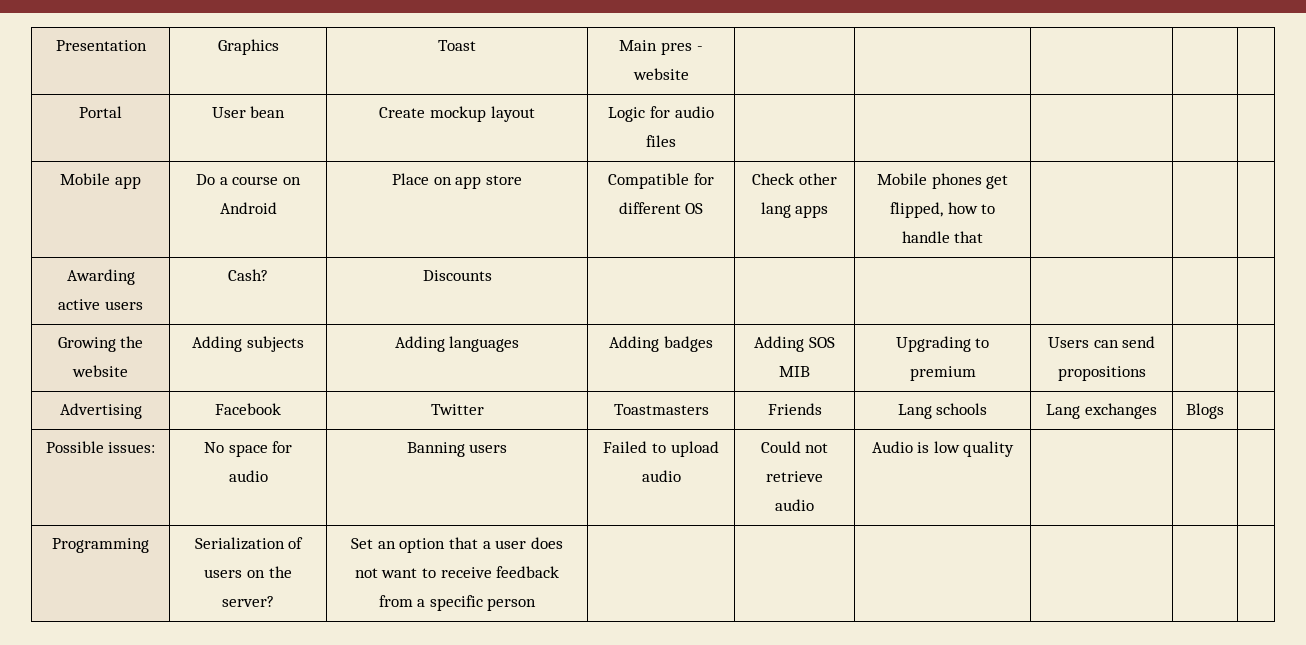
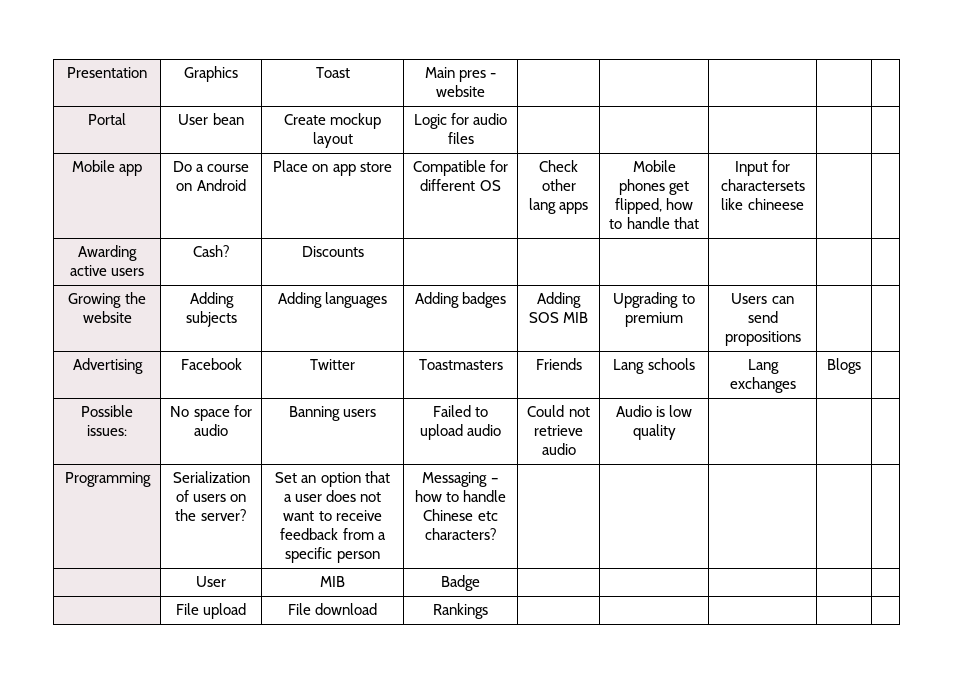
- Mobile app | Do a course on Android | Place on app store | Compatible for different OS | Check other lang apps | Mobile phones get flipped, how to handle that | | |
+ Mobile app | Do a course on Android | Place on app store | Compatible for different OS | Check other lang apps | Mobile phones get flipped, how to handle that | Input for charactersets like chineese | |
- Programming | Serialization of users on the server? | Set an option that a user does not want to receive feedback from a specific person | | | | | |
+ Programming | Serialization of users on the server? | Set an option that a user does not want to receive feedback from a specific person | Messaging – how to handle Chinese etc characters? | | | | |
+ | User | MIB | Badge | | | | |
+ | File upload | File download | Rankings | | | | |

